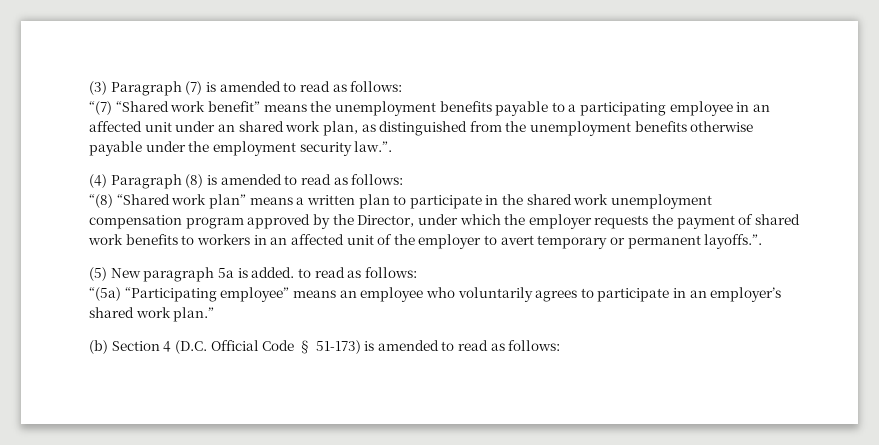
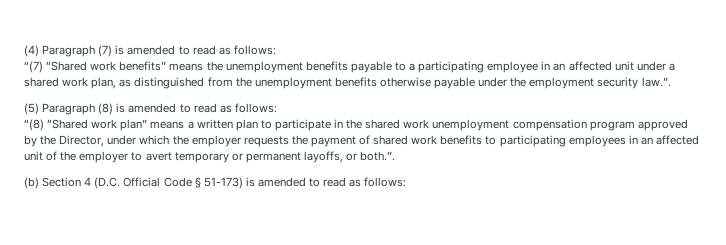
- (3) Paragraph (7) is amended to read as follows:
+ (4) Paragraph (7) is amended to read as follows:
- “(7) “Shared work benefit” means the unemployment benefits payable to a participating employee in an affected unit under an shared work plan, as distinguished from the unemployment benefits otherwise payable under the employment security law.”.
+ “(7) “Shared work benefits” means the unemployment benefits payable to a participating employee in an affected unit under a shared work plan, as distinguished from the unemployment benefits otherwise payable under the employment security law.”.
- (4) Paragraph (8) is amended to read as follows:
+ (5) Paragraph (8) is amended to read as follows:
- “(8) “Shared work plan” means a written plan to participate in the shared work unemployment compensation program approved by the Director, under which the employer requests the payment of shared work benefits to workers in an affected unit of the employer to avert temporary or permanent layoffs.”.
- (5) New paragraph 5a is added. to read as follows:
- “(5a) “Participating employee” means an employee who voluntarily agrees to participate in an employer’s shared work plan.”
+ “(8) “Shared work plan” means a written plan to participate in the shared work unemployment compensation program approved by the Director, under which the employer requests the payment of shared work benefits to participating employees in an affected unit of the employer to avert temporary or permanent layoffs, or both.”.

